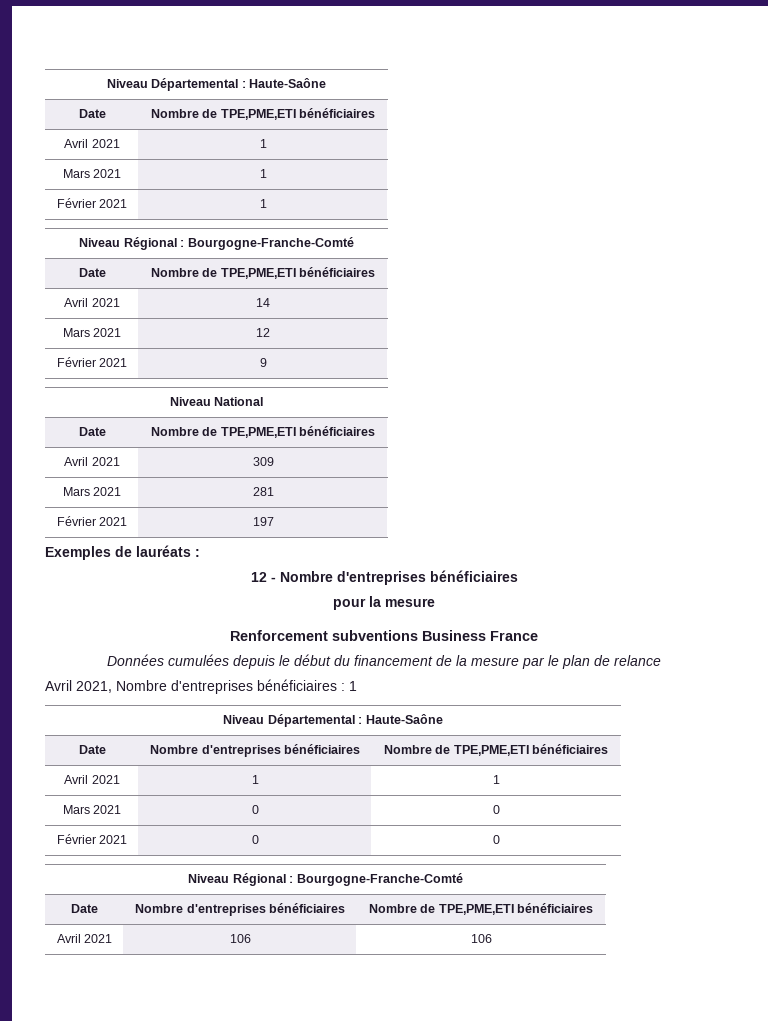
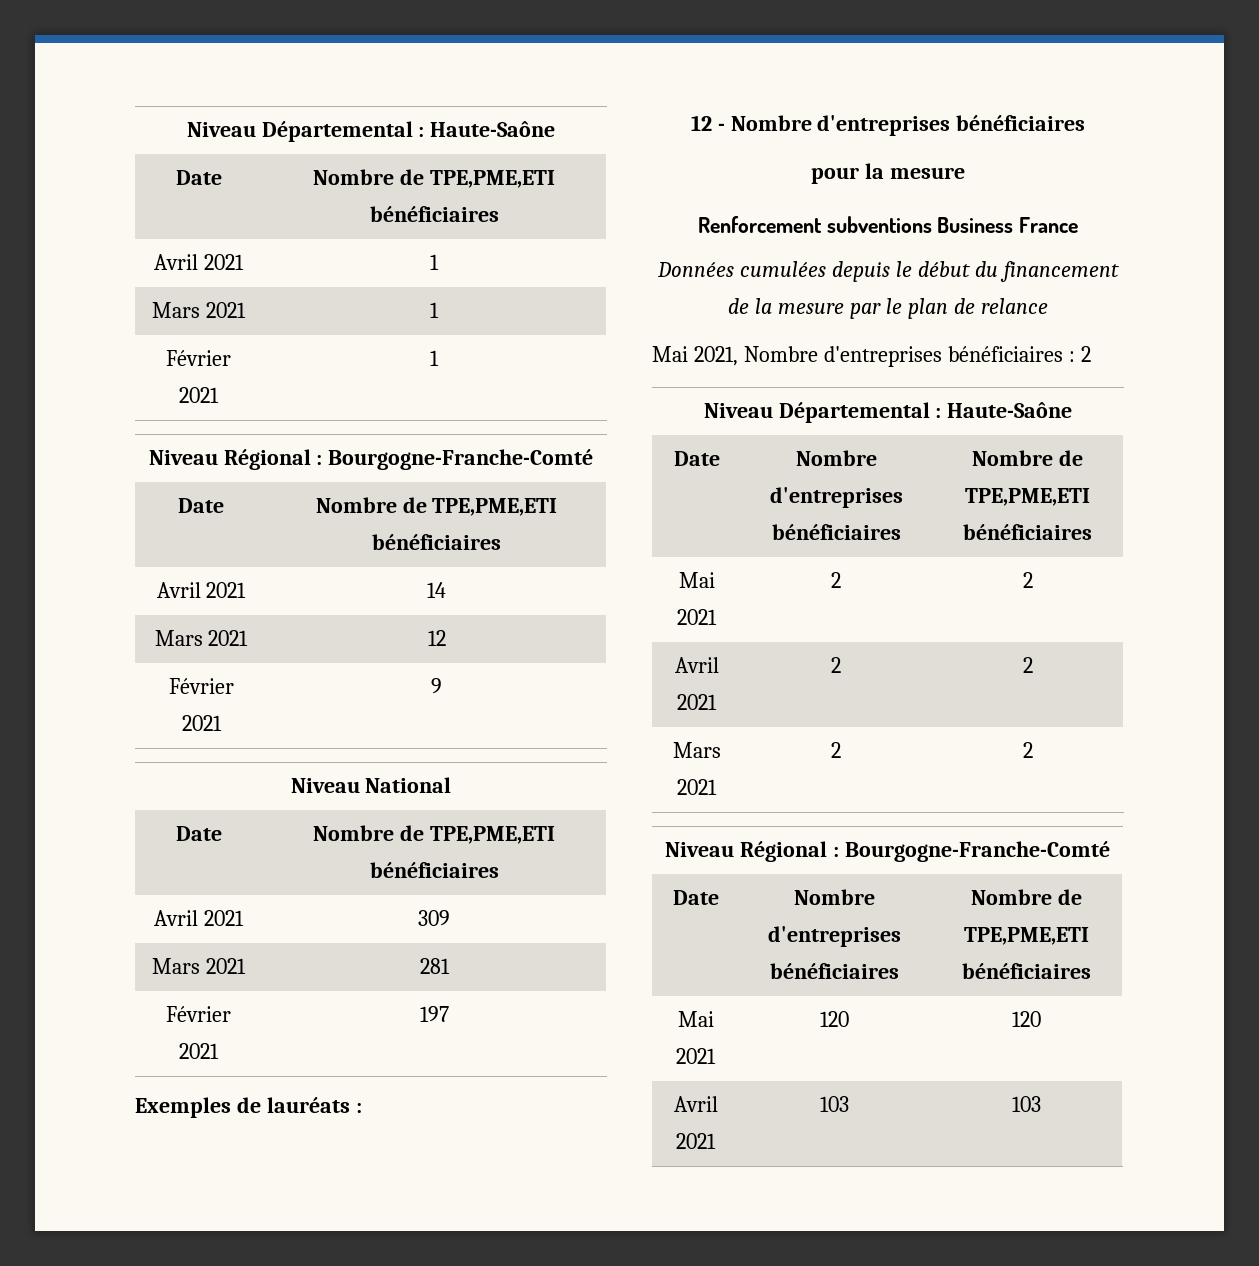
- Avril 2021, Nombre d'entreprises bénéficiaires : 1
+ Mai 2021, Nombre d'entreprises bénéficiaires : 2
- Avril 2021 | 1 | 1
- Mars 2021 | 0 | 0
- Février 2021 | 0 | 0
+ Mai 2021 | 2 | 2
+ Avril 2021 | 2 | 2
+ Mars 2021 | 2 | 2
- Avril 2021 | 106 | 106
+ Mai 2021 | 120 | 120
+ Avril 2021 | 103 | 103

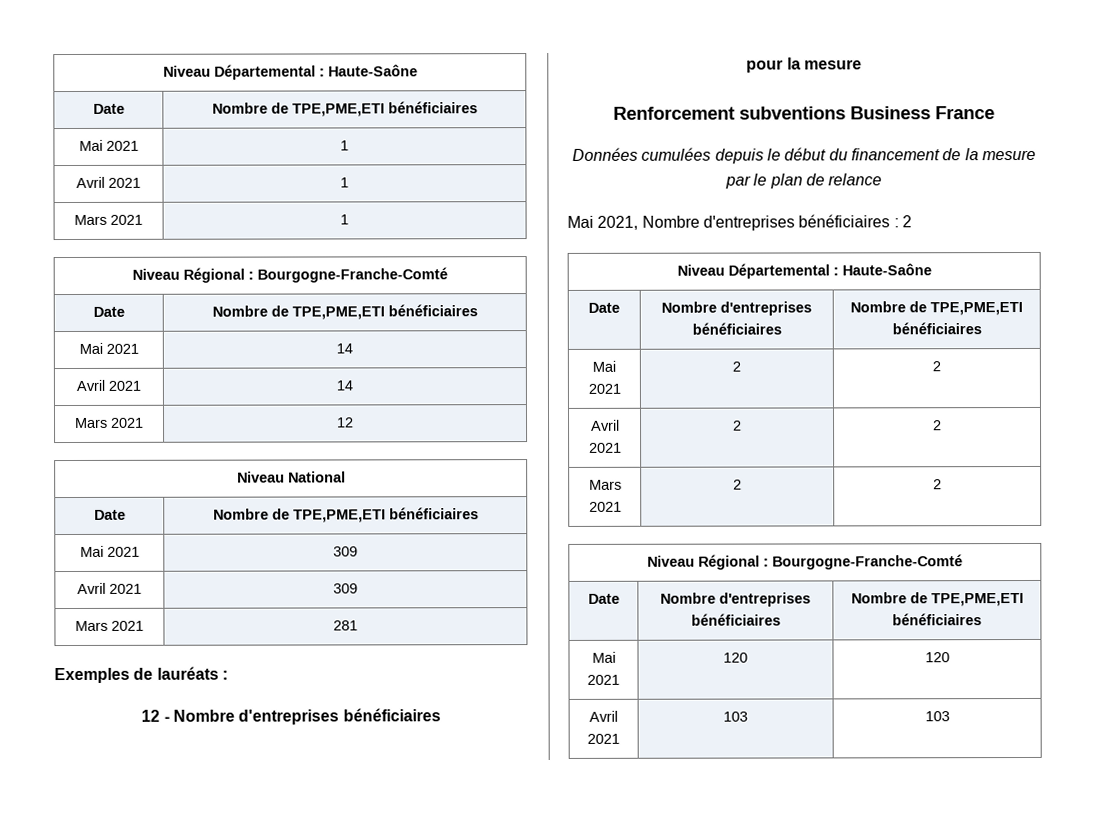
+ Mai 2021 | 1
- Février 2021 | 1
+ Mai 2021 | 14
- Février 2021 | 9
+ Mai 2021 | 309
- Février 2021 | 197

